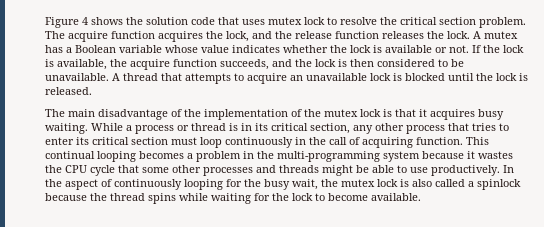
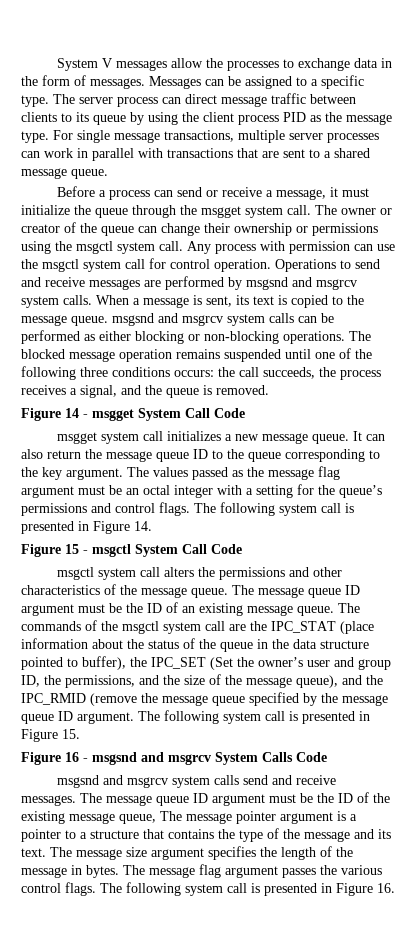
- Figure 4 shows the solution code that uses mutex lock to resolve the critical section problem. The acquire function acquires the lock, and the release function releases the lock. A mutex has a Boolean variable whose value indicates whether the lock is available or not. If the lock is available, the acquire function succeeds, and the lock is then considered to be unavailable. A thread that attempts to acquire an unavailable lock is blocked until the lock is released.
- The main disadvantage of the implementation of the mutex lock is that it acquires busy waiting. While a process or thread is in its critical section, any other process that tries to enter its critical section must loop continuously in the call of acquiring function. This continual looping becomes a problem in the multi-programming system because it wastes the CPU cycle that some other processes and threads might be able to use productively. In the aspect of continuously looping for the busy wait, the mutex lock is also called a spinlock because the thread spins while waiting for the lock to become available.
+ System V messages allow the processes to exchange data in the form of messages. Messages can be assigned to a specific type. The server process can direct message traffic between clients to its queue by using the client process PID as the message type. For single message transactions, multiple server processes can work in parallel with transactions that are sent to a shared message queue.
+ Before a process can send or receive a message, it must initialize the queue through the msgget system call. The owner or creator of the queue can change their ownership or permissions using the msgctl system call. Any process with permission can use the msgctl system call for control operation. Operations to send and receive messages are performed by msgsnd and msgrcv system calls. When a message is sent, its text is copied to the message queue. msgsnd and msgrcv system calls can be performed as either blocking or non-blocking operations. The blocked message operation remains suspended until one of the following three conditions occurs: the call succeeds, the process receives a signal, and the queue is removed.
+ Figure 14 - msgget System Call Code
+ msgget system call initializes a new message queue. It can also return the message queue ID to the queue corresponding to the key argument. The values passed as the message flag argument must be an octal integer with a setting for the queue’s permissions and control flags. The following system call is presented in Figure 14.
+ Figure 15 - msgctl System Call Code
+ msgctl system call alters the permissions and other characteristics of the message queue. The message queue ID argument must be the ID of an existing message queue. The commands of the msgctl system call are the IPC_STAT (place information about the status of the queue in the data structure pointed to buffer), the IPC_SET (Set the owner’s user and group ID, the permissions, and the size of the message queue), and the IPC_RMID (remove the message queue specified by the message queue ID argument. The following system call is presented in Figure 15.
+ Figure 16 - msgsnd and msgrcv System Calls Code
+ msgsnd and msgrcv system calls send and receive messages. The message queue ID argument must be the ID of the existing message queue, The message pointer argument is a pointer to a structure that contains the type of the message and its text. The message size argument specifies the length of the message in bytes. The message flag argument passes the various control flags. The following system call is presented in Figure 16.

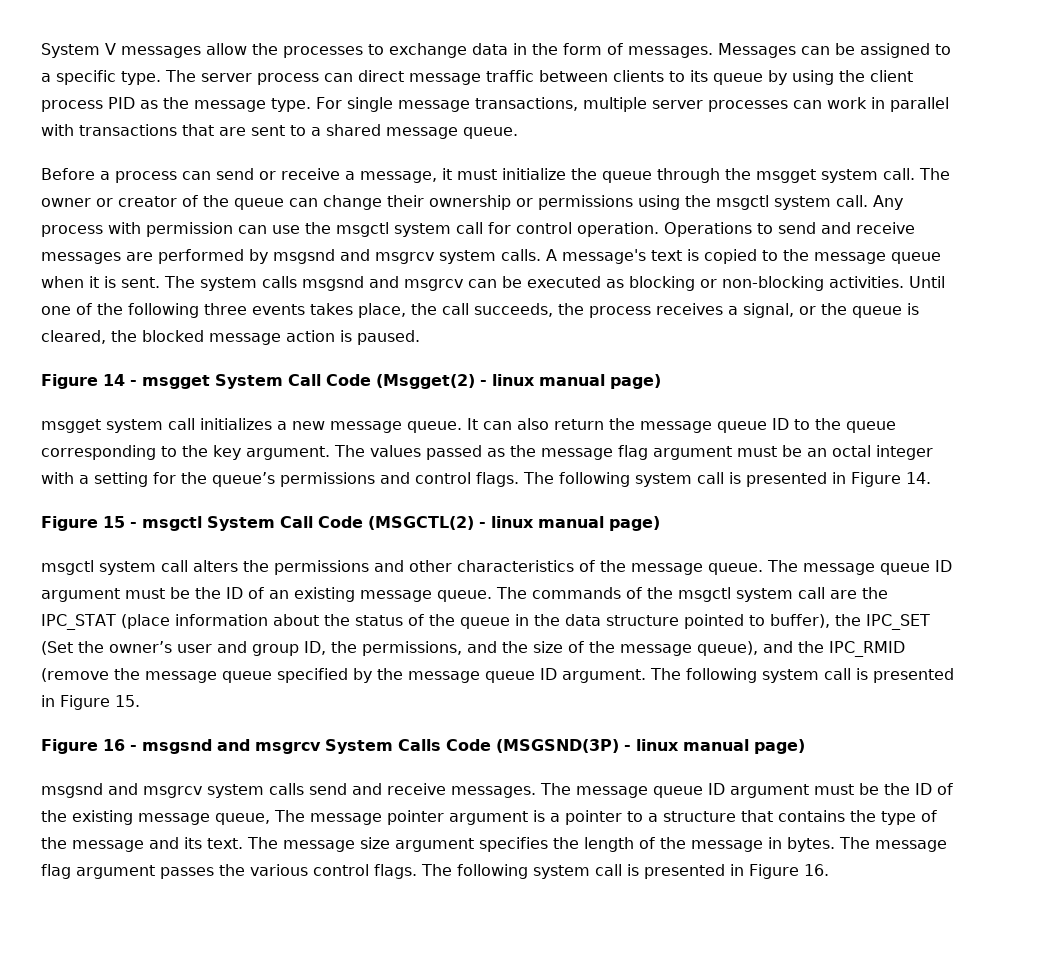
- When a message is sent, its text is copied to the message queue. msgsnd and msgrcv system calls can be performed as either blocking or non-blocking operations. The blocked message operation remains suspended until one of the following three conditions occurs: the call succeeds, the process receives a signal, and the queue is removed.
+ A message's text is copied to the message queue when it is sent. The system calls msgsnd and msgrcv can be executed as blocking or non-blocking activities. Until one of the following three events takes place, the call succeeds, the process receives a signal, or the queue is cleared, the blocked message action is paused.
- Figure 14 - msgget System Call Code
+ Figure 14 - msgget System Call Code (Msgget(2) - linux manual page)
- Figure 15 - msgctl System Call Code
+ Figure 15 - msgctl System Call Code (MSGCTL(2) - linux manual page)
- Figure 16 - msgsnd and msgrcv System Calls Code
+ Figure 16 - msgsnd and msgrcv System Calls Code (MSGSND(3P) - linux manual page)

